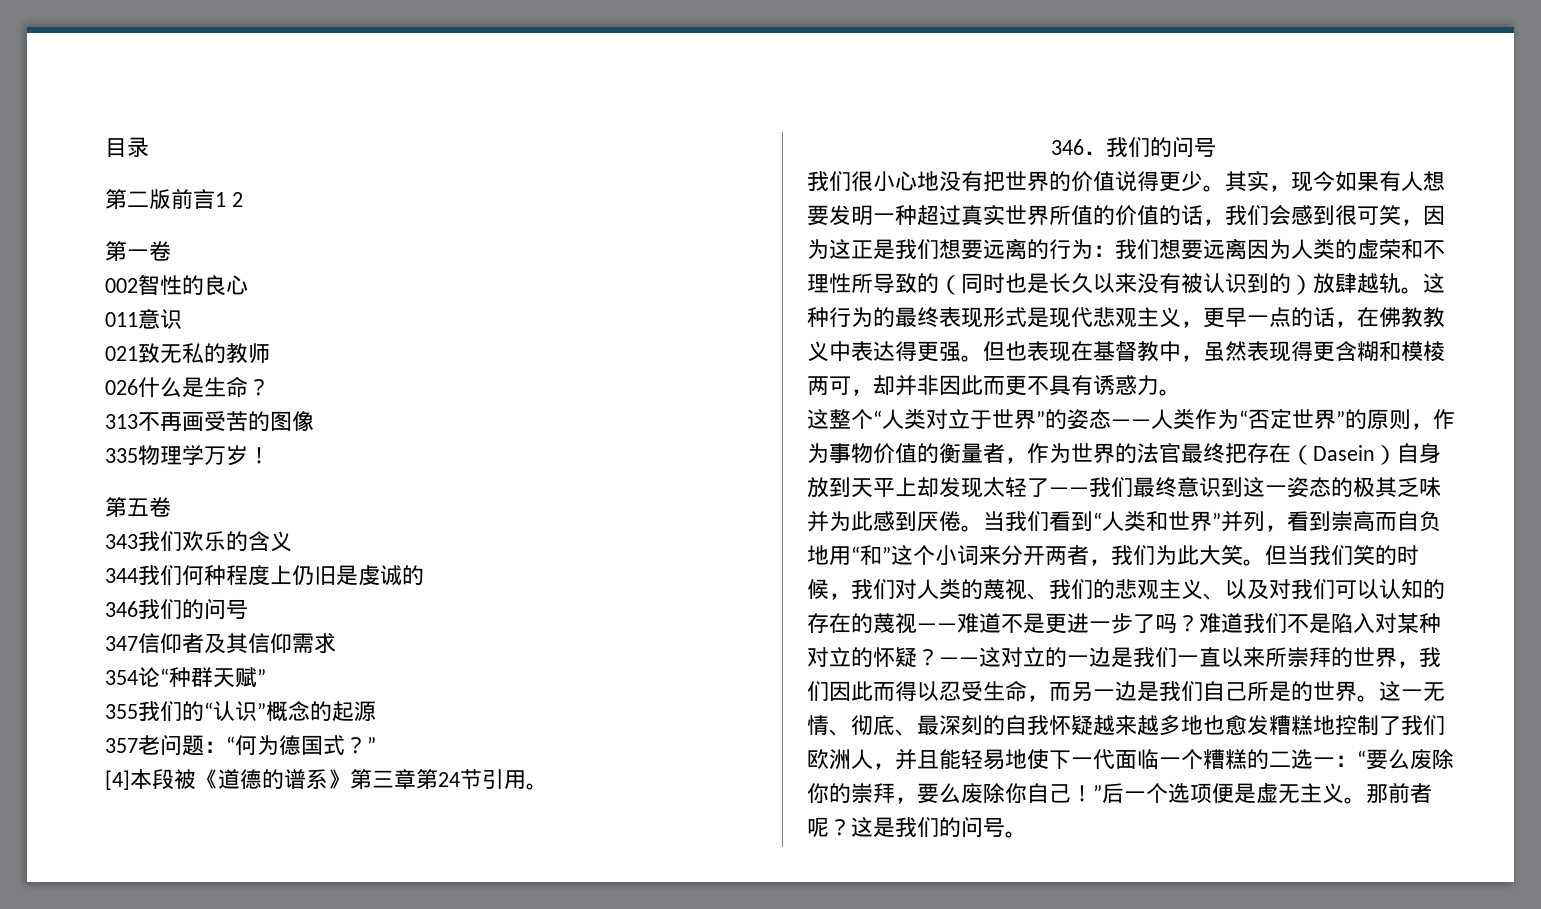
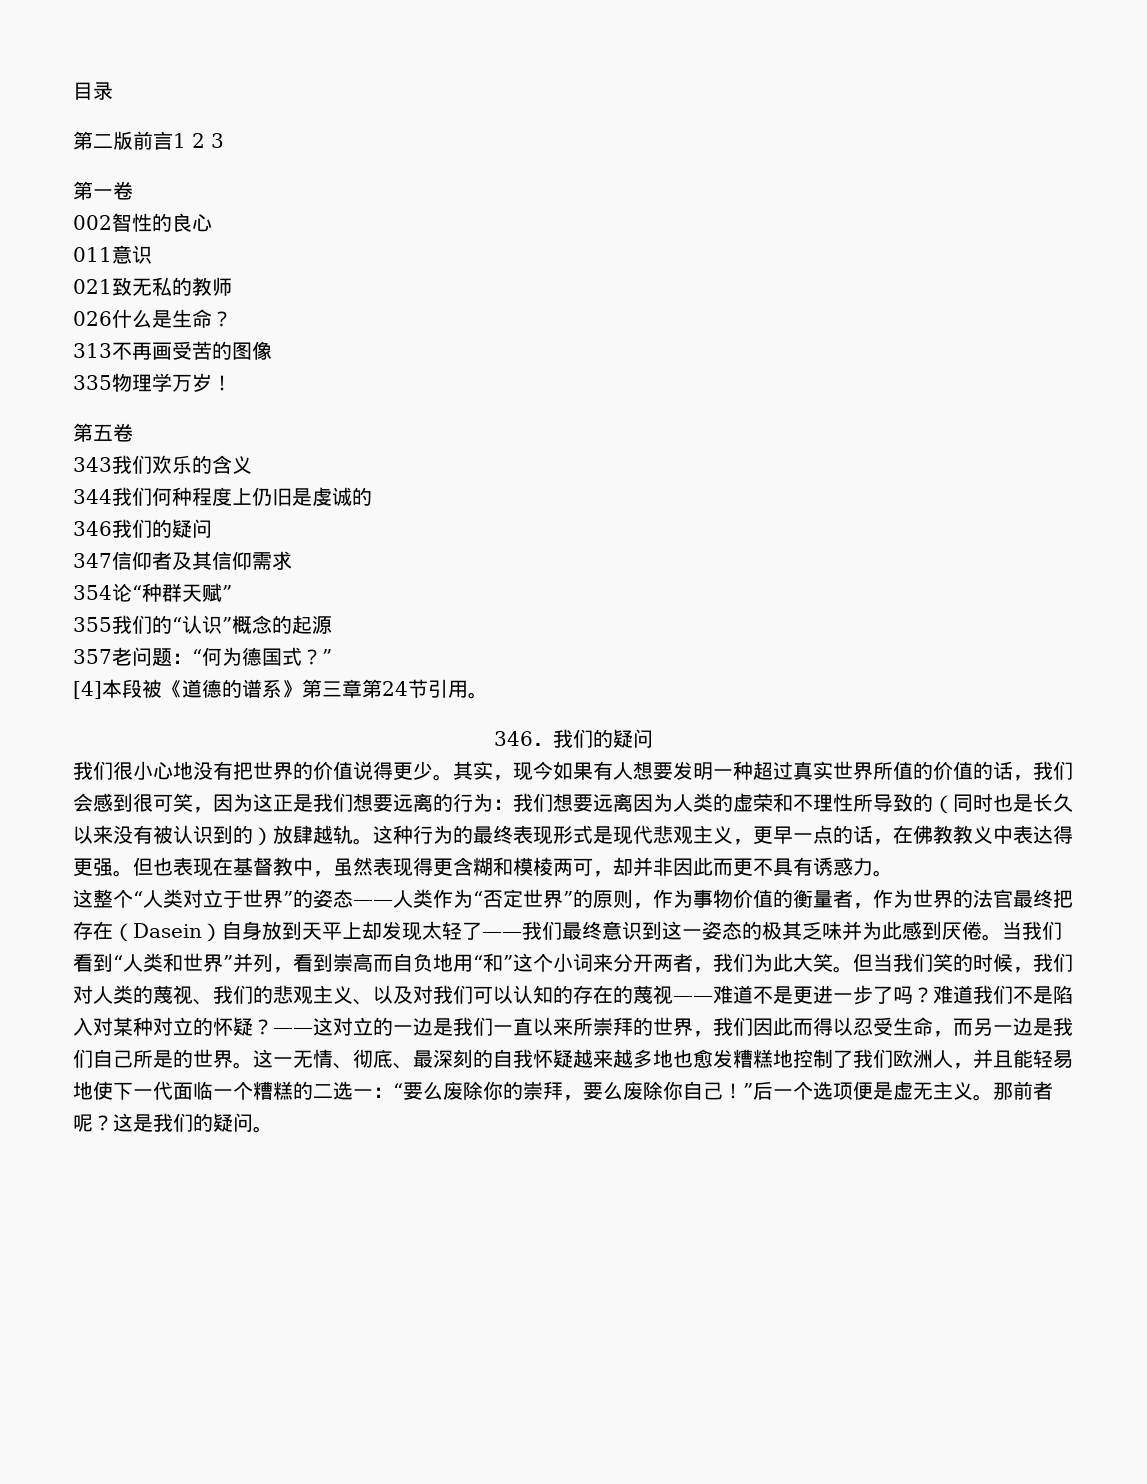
- 第二版前言1 2
+ 第二版前言1 2 3
- 346我们的问号
+ 346我们的疑问
- 346．我们的问号
+ 346．我们的疑问
- 这是我们的问号。
+ 这是我们的疑问。

